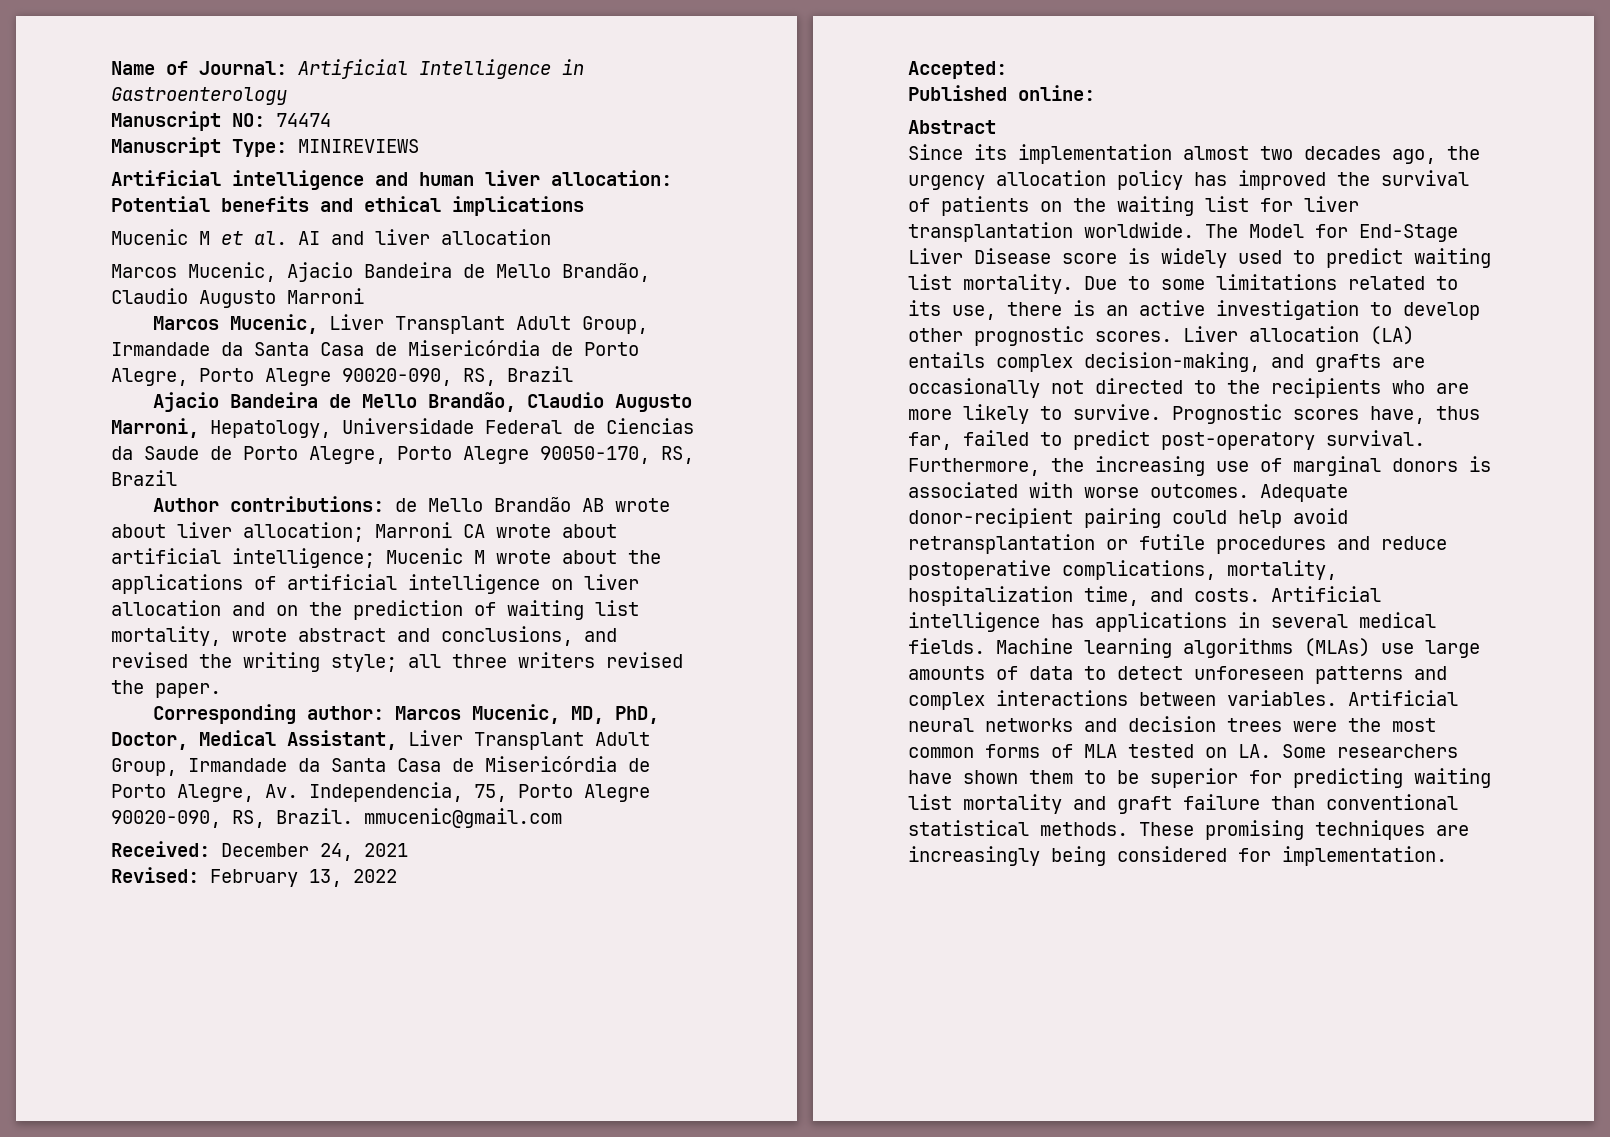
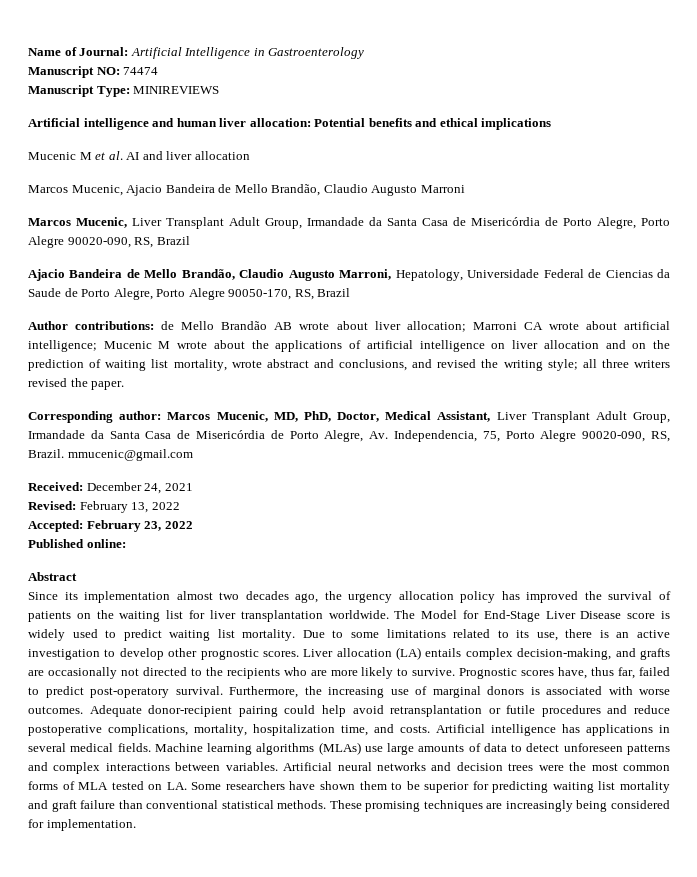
- Accepted:
+ Accepted: February 23, 2022

